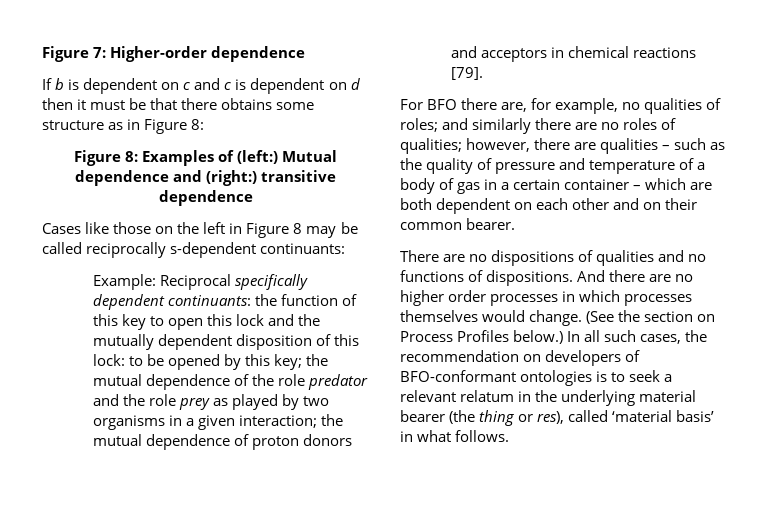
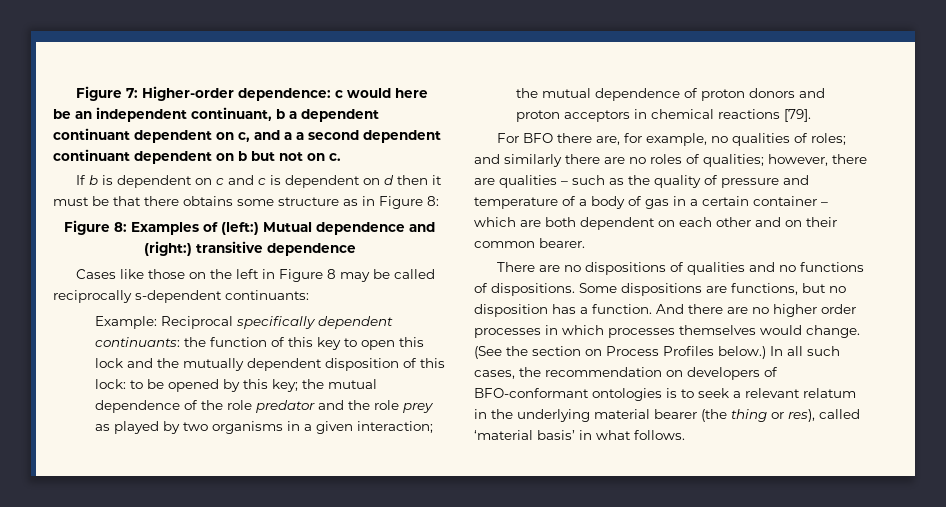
- Figure 7: Higher-order dependence
+ Figure 7: Higher-order dependence: c would here be an independent continuant, b a dependent continuant dependent on c, and a a second dependent continuant dependent on b but not on c.
- Example: Reciprocal specifically dependent continuants: the function of this key to open this lock and the mutually dependent disposition of this lock: to be opened by this key; the mutual dependence of the role predator and the role prey as played by two organisms in a given interaction; the mutual dependence of proton donors and acceptors in chemical reactions [79].
+ Example: Reciprocal specifically dependent continuants: the function of this key to open this lock and the mutually dependent disposition of this lock: to be opened by this key; the mutual dependence of the role predator and the role prey as played by two organisms in a given interaction; the mutual dependence of proton donors and proton acceptors in chemical reactions [79].
+ Some dispositions are functions, but no disposition has a function.

